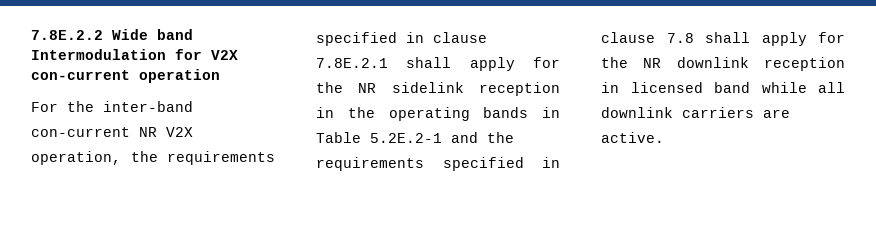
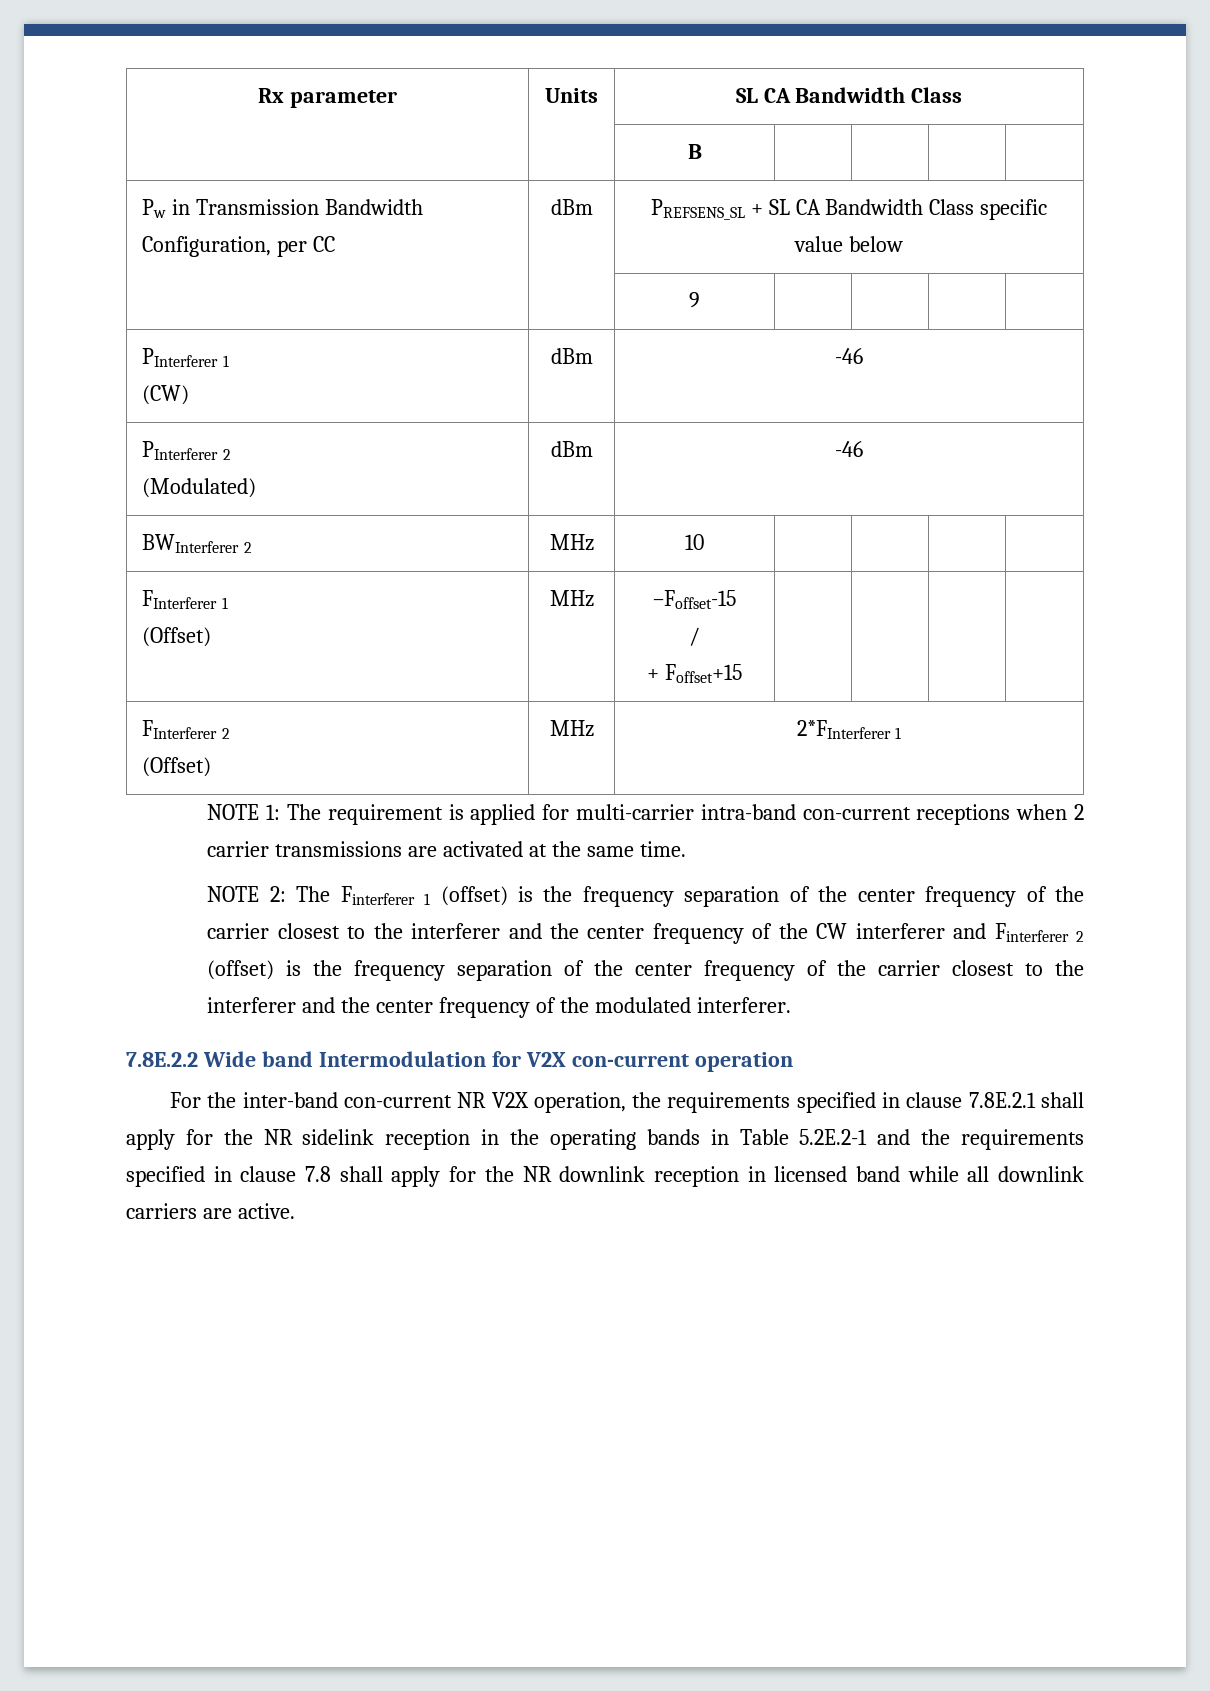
+ Rx parameter | Units | SL CA Bandwidth Class
+ | | B | | | |
+ Pw in Transmission Bandwidth Configuration, per CC | dBm | PREFSENS_SL + SL CA Bandwidth Class specific value below
+ | | 9 | | | |
+ PInterferer 1
+ (CW) | dBm | -46
+ PInterferer 2
+ (Modulated) | dBm | -46
+ BWInterferer 2 | MHz | 10 | | | |
+ FInterferer 1
+ (Offset) | MHz | –Foffset-15
+ /
+ + Foffset+15 | | | |
+ FInterferer 2
+ (Offset) | MHz | 2*FInterferer 1
+ NOTE 1: The requirement is applied for multi-carrier intra-band con-current receptions when 2 carrier transmissions are activated at the same time.
+ NOTE 2: The Finterferer 1 (offset) is the frequency separation of the center frequency of the carrier closest to the interferer and the center frequency of the CW interferer and Finterferer 2 (offset) is the frequency separation of the center frequency of the carrier closest to the interferer and the center frequency of the modulated interferer.

